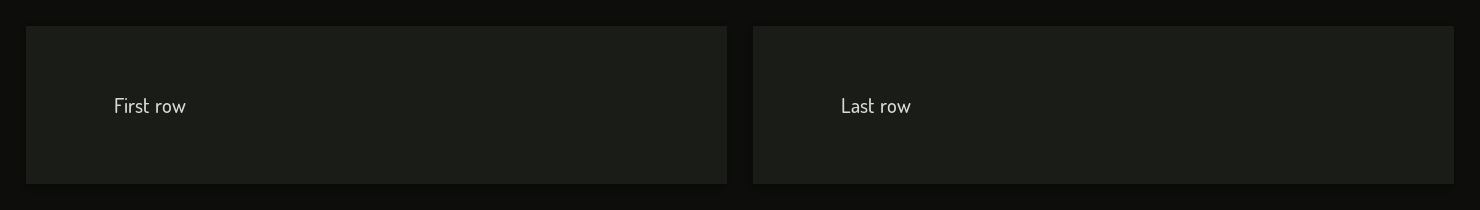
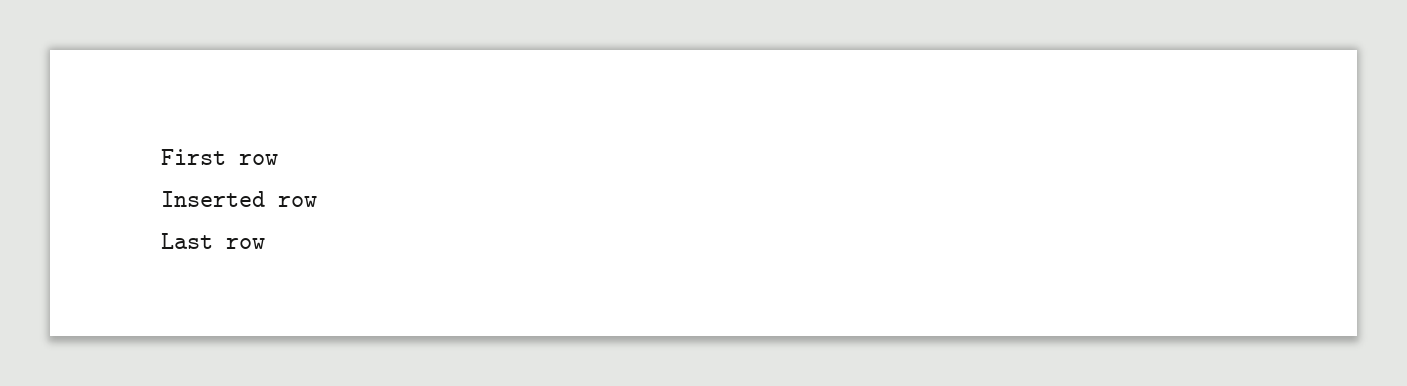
+ Inserted row

